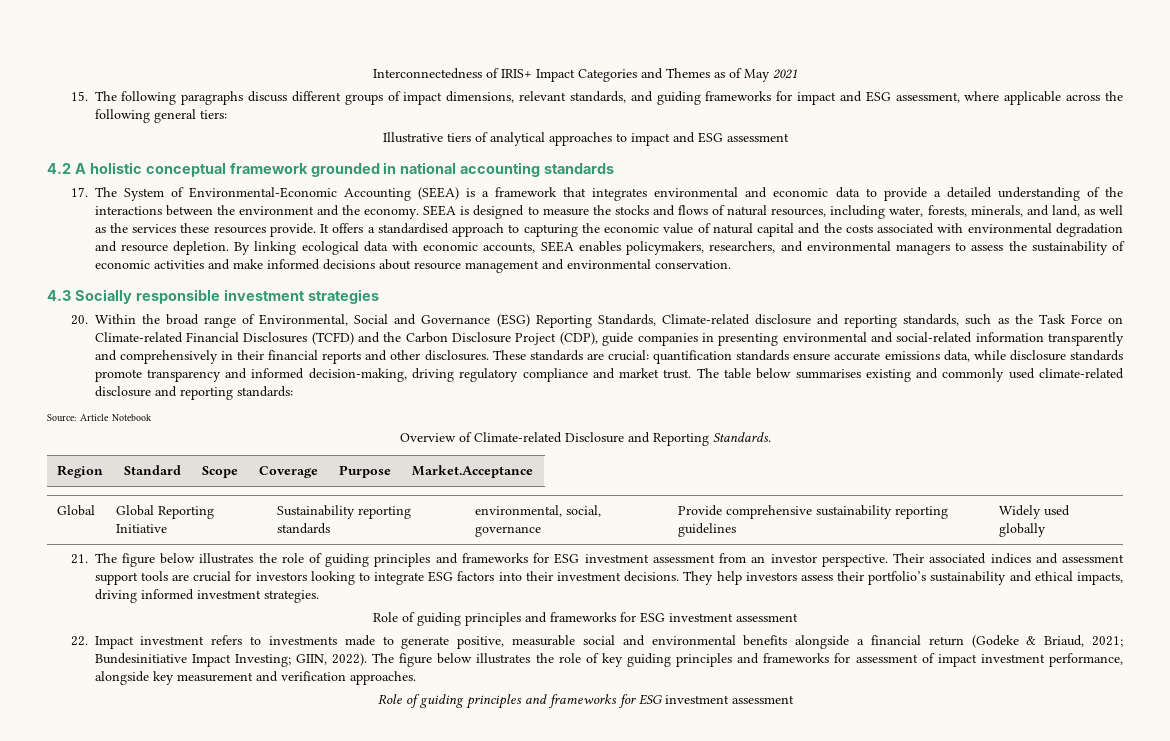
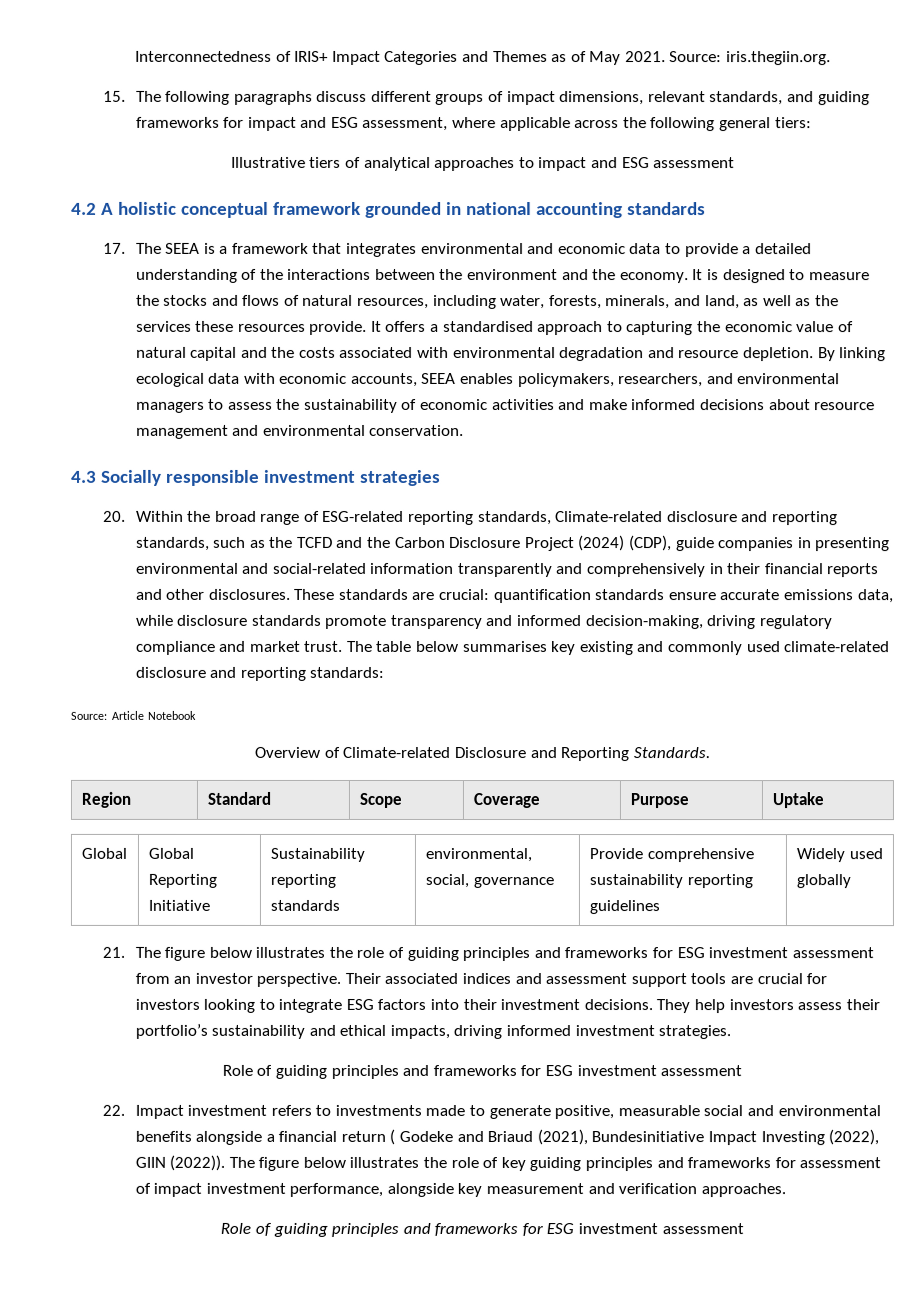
- Interconnectedness of IRIS+ Impact Categories and Themes as of May 2021
+ Interconnectedness of IRIS+ Impact Categories and Themes as of May 2021. Source: iris.thegiin.org.
- 17. The System of Environmental-Economic Accounting (SEEA) is a framework that integrates environmental and economic data to provide a detailed understanding of the interactions between the environment and the economy.
+ 17. The SEEA is a framework that integrates environmental and economic data to provide a detailed understanding of the interactions between the environment and the economy.
- SEEA is designed to measure the stocks and flows of natural resources, including water, forests, minerals, and land, as well as the services these resources provide.
+ It is designed to measure the stocks and flows of natural resources, including water, forests, minerals, and land, as well as the services these resources provide.
- 20. Within the broad range of Environmental, Social and Governance (ESG) Reporting Standards, Climate-related disclosure and reporting standards, such as the Task Force on Climate-related Financial Disclosures (TCFD) and the Carbon Disclosure Project (CDP), guide companies in presenting environmental and social-related information transparently and comprehensively in their financial reports and other disclosures.
+ 20. Within the broad range of ESG-related reporting standards, Climate-related disclosure and reporting standards, such as the TCFD and the Carbon Disclosure Project (2024) (CDP), guide companies in presenting environmental and social-related information transparently and comprehensively in their financial reports and other disclosures.
- The table below summarises existing and commonly used climate-related disclosure and reporting standards:
+ The table below summarises key existing and commonly used climate-related disclosure and reporting standards:
- Region | Standard | Scope | Coverage | Purpose | Market.Acceptance
+ Region | Standard | Scope | Coverage | Purpose | Uptake
- 22. Impact investment refers to investments made to generate positive, measurable social and environmental benefits alongside a financial return (Godeke & Briaud, 2021; Bundesinitiative Impact Investing; GIIN, 2022).
+ 22. Impact investment refers to investments made to generate positive, measurable social and environmental benefits alongside a financial return ( Godeke and Briaud (2021), Bundesinitiative Impact Investing (2022), GIIN (2022)).

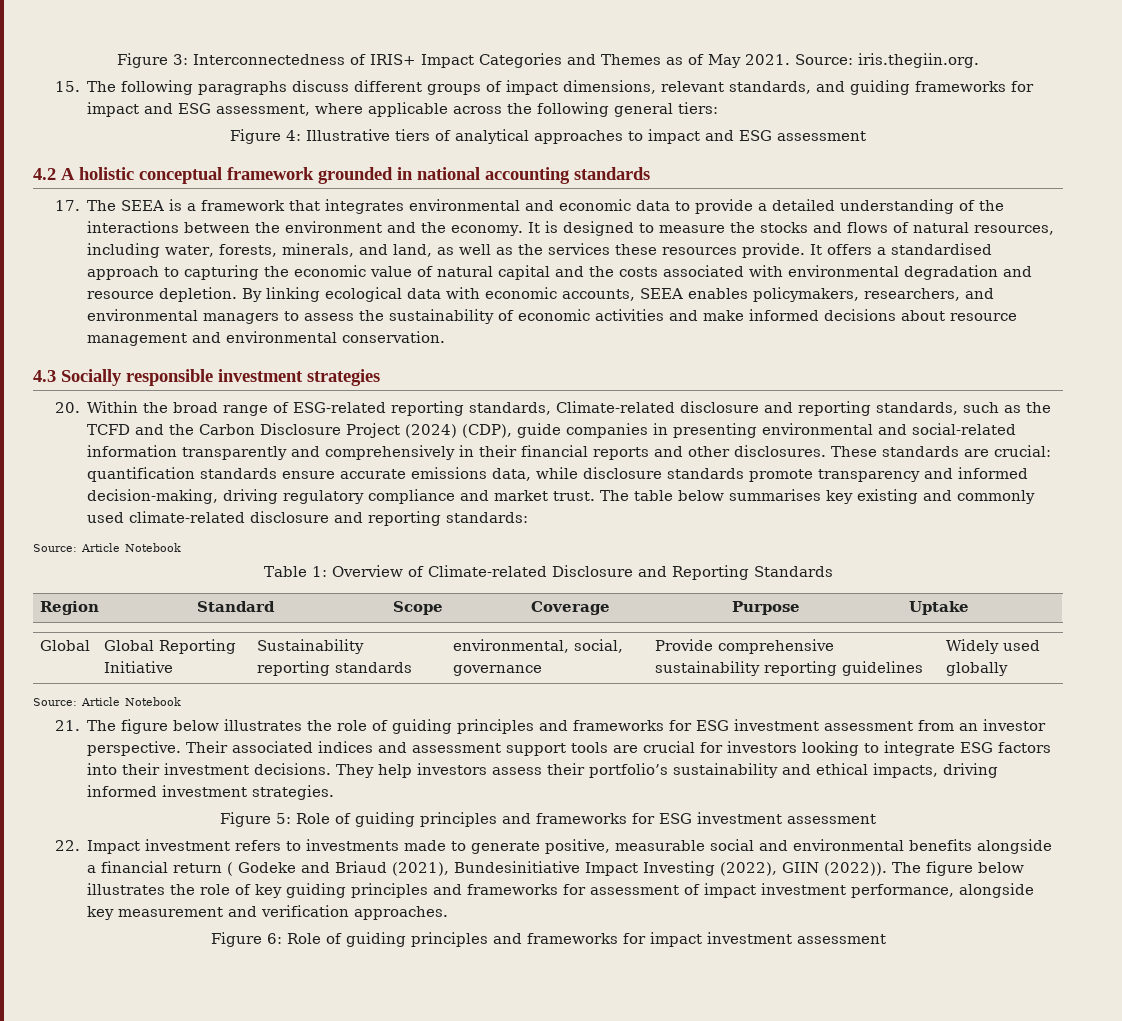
- Interconnectedness of IRIS+ Impact Categories and Themes as of May 2021.
+ Figure 3: Interconnectedness of IRIS+ Impact Categories and Themes as of May 2021.
- Illustrative tiers of analytical approaches to impact and ESG assessment
+ Figure 4: Illustrative tiers of analytical approaches to impact and ESG assessment
- Overview of Climate-related Disclosure and Reporting Standards.
+ Table 1: Overview of Climate-related Disclosure and Reporting Standards
  Global | Global Reporting Initiative | Sustainability reporting standards | environmental, social, governance | Provide comprehensive sustainability reporting guidelines | Widely used globally
+ Source: Article Notebook
  They help investors assess their portfolio’s sustainability and ethical impacts, driving informed investment strategies.
- Role of guiding principles and frameworks for ESG investment assessment
+ Figure 5: Role of guiding principles and frameworks for ESG investment assessment
  The figure below illustrates the role of key guiding principles and frameworks for assessment of impact investment performance, alongside key measurement and verification approaches.
- Role of guiding principles and frameworks for ESG investment assessment
+ Figure 6: Role of guiding principles and frameworks for impact investment assessment

